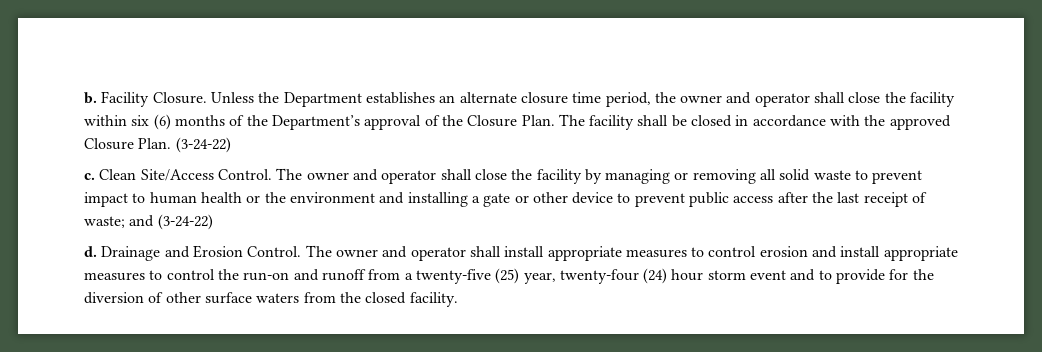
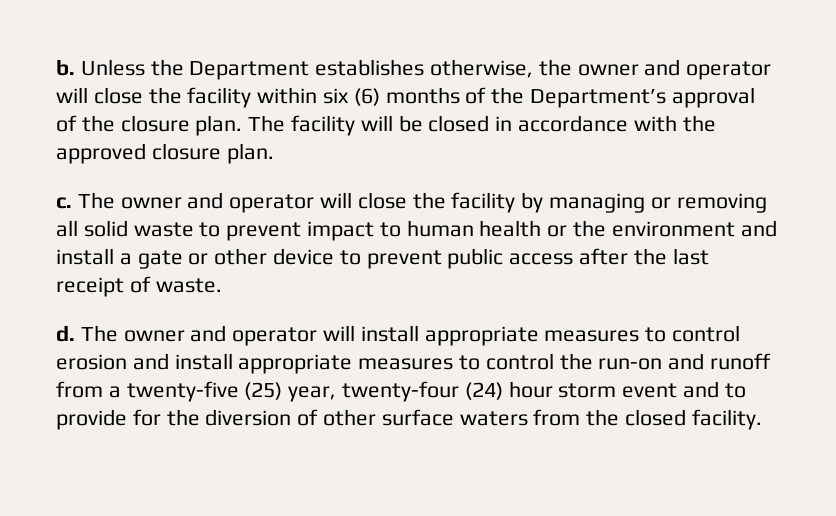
- Facility Closure.
- Unless the Department establishes an alternate closure time period, the owner and operator shall close the facility within six (6) months of the Department’s approval of the Closure Plan.
+ Unless the Department establishes otherwise, the owner and operator will close the facility within six (6) months of the Department’s approval of the closure plan.
- The facility shall be closed in accordance with the approved Closure Plan. (3-24-22)
- c. Clean Site/Access Control. The owner and operator shall close the facility by managing or removing all solid waste to prevent impact to human health or the environment and installing a gate or other device to prevent public access after the last receipt of waste; and (3-24-22)
- d. Drainage and Erosion Control. The owner and operator shall install appropriate measures to control erosion and install appropriate measures to control the run-on and runoff from a twenty-five (25) year, twenty-four (24) hour storm event and to provide for the diversion of other surface waters from the closed facility.
+ The facility will be closed in accordance with the approved closure plan.
+ c. The owner and operator will close the facility by managing or removing all solid waste to prevent impact to human health or the environment and install a gate or other device to prevent public access after the last receipt of waste.
+ d. The owner and operator will install appropriate measures to control erosion and install appropriate measures to control the run-on and runoff from a twenty-five (25) year, twenty-four (24) hour storm event and to provide for the diversion of other surface waters from the closed facility.

